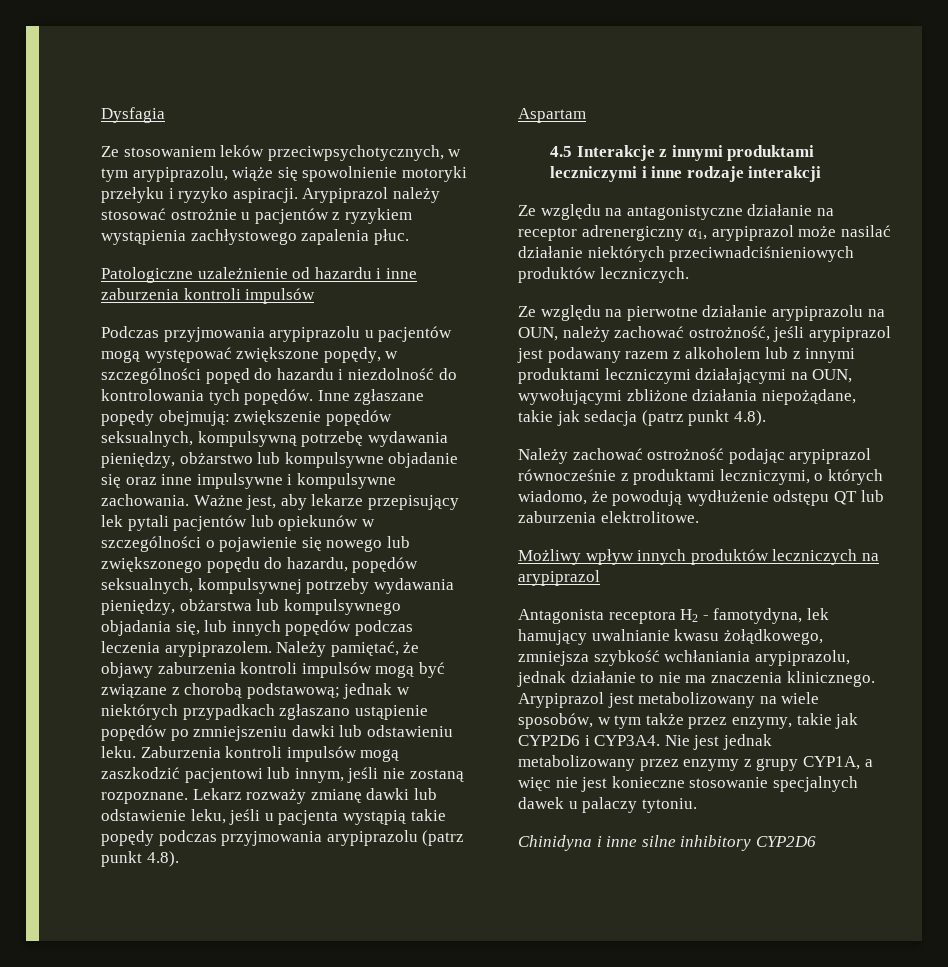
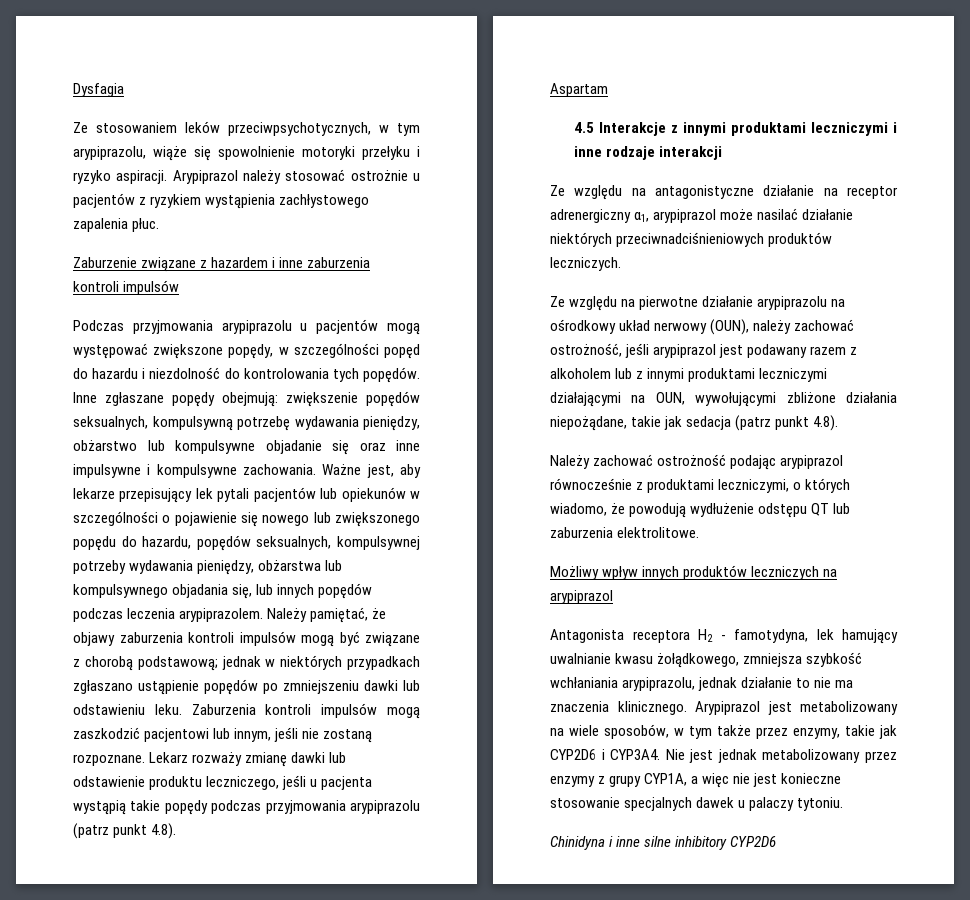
- Patologiczne uzależnienie od hazardu i inne zaburzenia kontroli impulsów
+ Zaburzenie związane z hazardem i inne zaburzenia kontroli impulsów
- Lekarz rozważy zmianę dawki lub odstawienie leku, jeśli u pacjenta wystąpią takie popędy podczas przyjmowania arypiprazolu (patrz punkt 4.8).
+ Lekarz rozważy zmianę dawki lub odstawienie produktu leczniczego, jeśli u pacjenta wystąpią takie popędy podczas przyjmowania arypiprazolu (patrz punkt 4.8).
- Ze względu na pierwotne działanie arypiprazolu na OUN, należy zachować ostrożność, jeśli arypiprazol jest podawany razem z alkoholem lub z innymi produktami leczniczymi działającymi na OUN, wywołującymi zbliżone działania niepożądane, takie jak sedacja (patrz punkt 4.8).
+ Ze względu na pierwotne działanie arypiprazolu na ośrodkowy układ nerwowy (OUN), należy zachować ostrożność, jeśli arypiprazol jest podawany razem z alkoholem lub z innymi produktami leczniczymi działającymi na OUN, wywołującymi zbliżone działania niepożądane, takie jak sedacja (patrz punkt 4.8).

